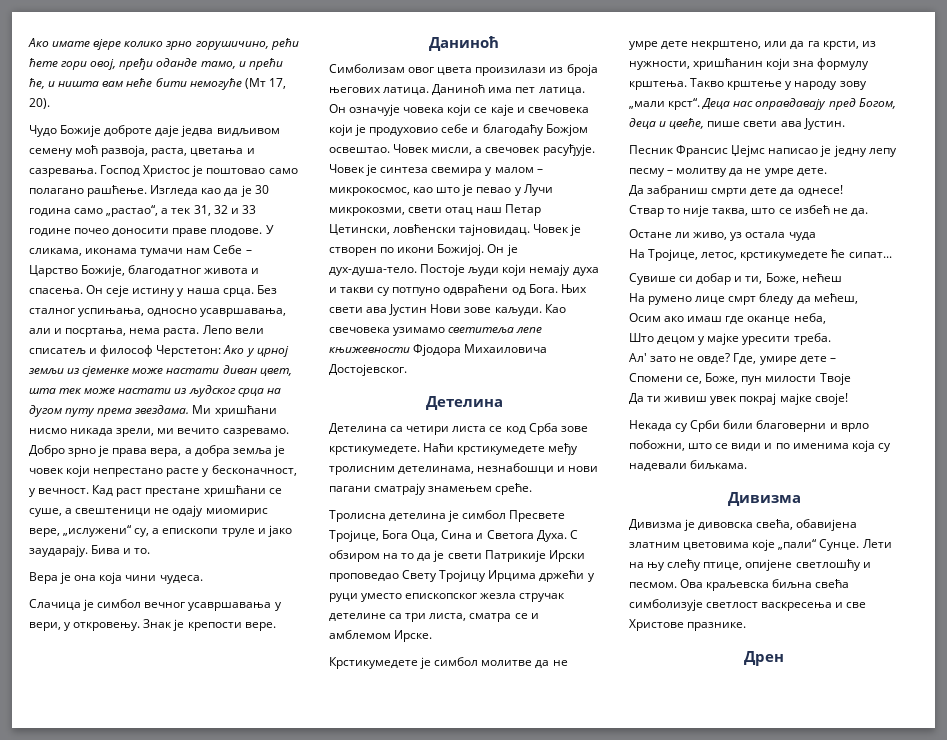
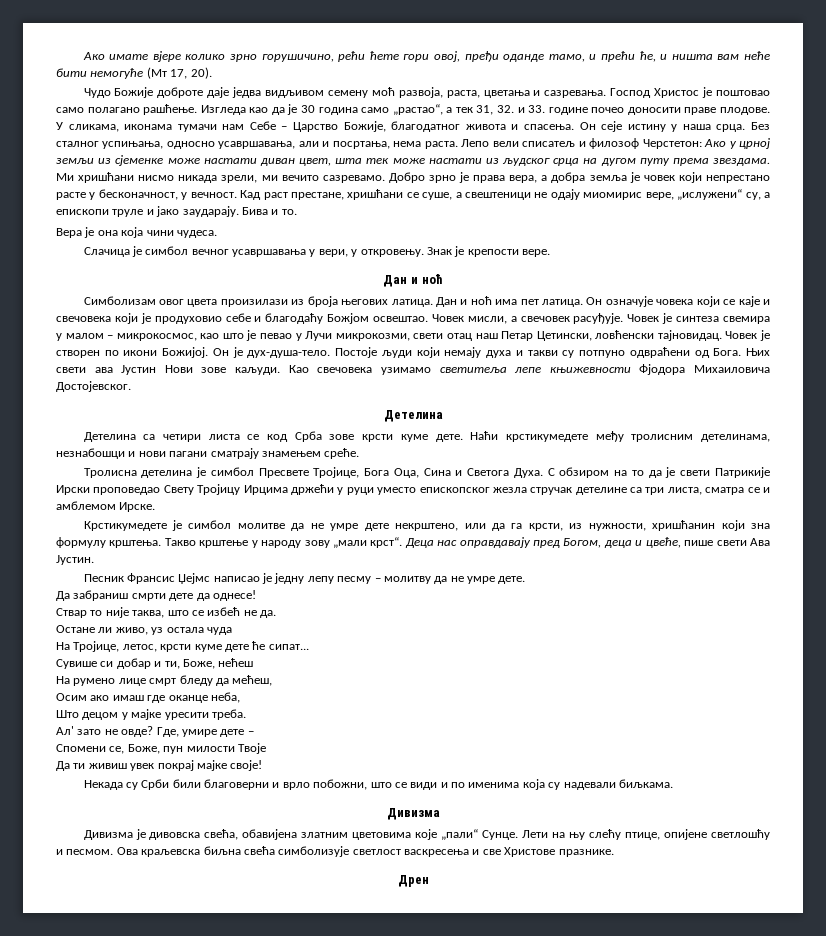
- Изгледа као да је 30 година само „растао“, а тек 31, 32 и 33 године почео доносити праве плодове.
+ Изгледа као да је 30 година само „растао“, а тек 31, 32. и 33. године почео доносити праве плодове.
- Лепо вели списатељ и философ Черстетон: Ако у црној земљи из сјеменке може настати диван цвет, шта тек може настати из људског срца на дугом путу према звездама.
+ Лепо вели списатељ и филозоф Черстетон: Ако у црној земљи из сјеменке може настати диван цвет, шта тек може настати из људског срца на дугом путу према звездама.
- Кад раст престане хришћани се суше, а свештеници не одају миомирис вере, „ислужени“ су, а епископи труле и јако заударају.
+ Кад раст престане, хришћани се суше, а свештеници не одају миомирис вере, „ислужени“ су, а епископи труле и јако заударају.
  Знак је крепости вере.
- Даниноћ
+ Дан и ноћ
- Даниноћ има пет латица.
+ Дан и ноћ има пет латица.
- Детелина са четири листа се код Срба зове крстикумедете.
+ Детелина са четири листа се код Срба зове крсти куме дете.
- Деца нас оправдавају пред Богом, деца и цвеће, пише свети ава Јустин.
+ Деца нас оправдавају пред Богом, деца и цвеће, пише свети Ава Јустин.
- На Тројице, летос, крстикумедете ће сипат...
+ На Тројице, летос, крсти куме дете ће сипат...

